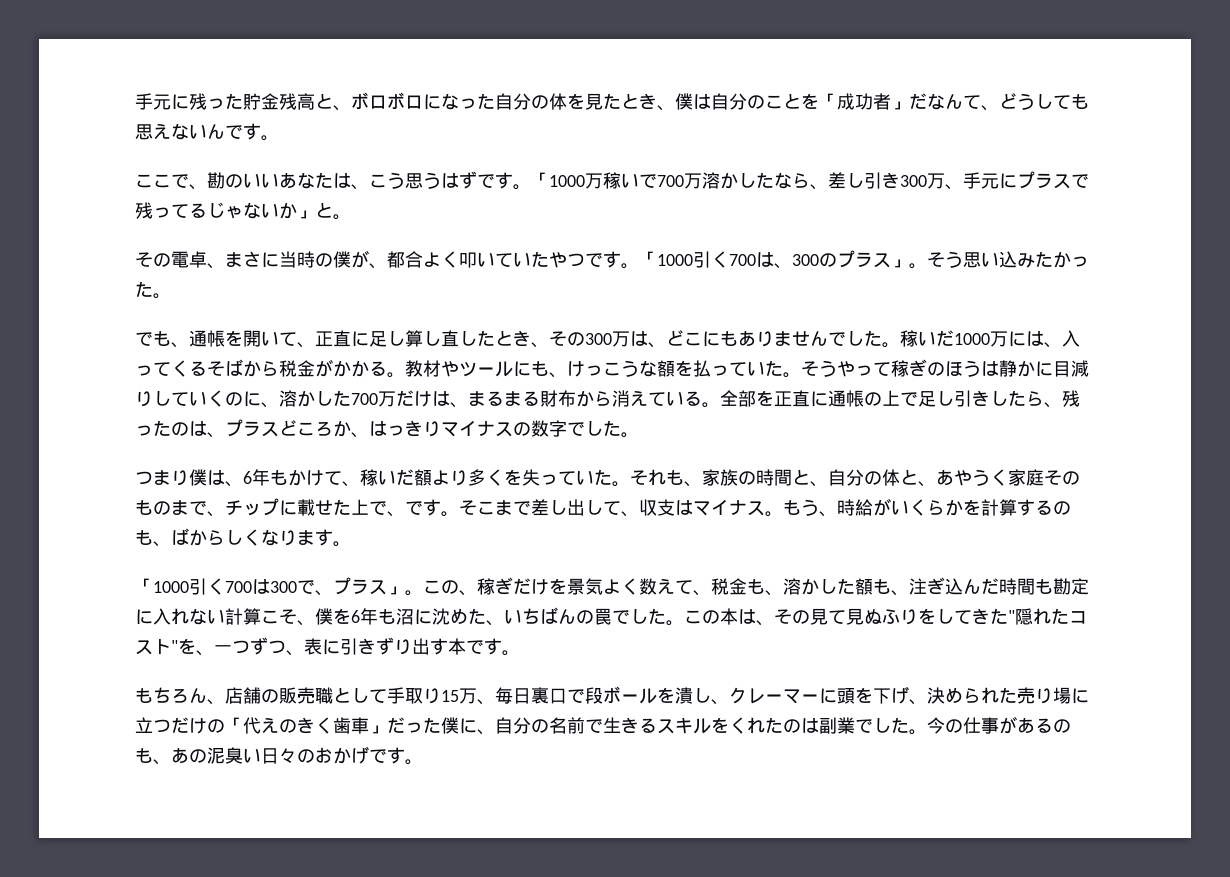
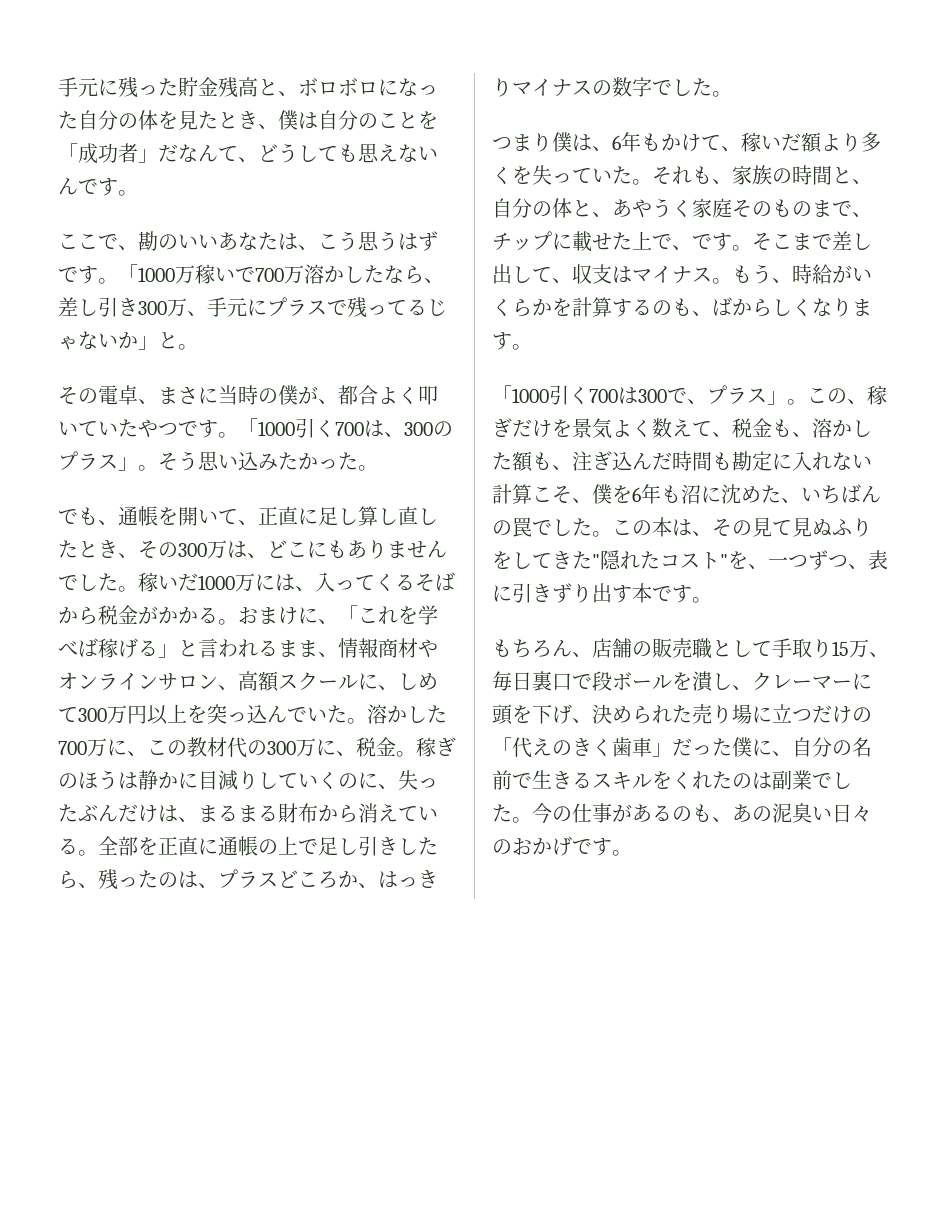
- 教材やツールにも、けっこうな額を払っていた。そうやって稼ぎのほうは静かに目減りしていくのに、溶かした700万だけは、まるまる財布から消えている。
+ おまけに、「これを学べば稼げる」と言われるまま、情報商材やオンラインサロン、高額スクールに、しめて300万円以上を突っ込んでいた。溶かした700万に、この教材代の300万に、税金。稼ぎのほうは静かに目減りしていくのに、失ったぶんだけは、まるまる財布から消えている。

